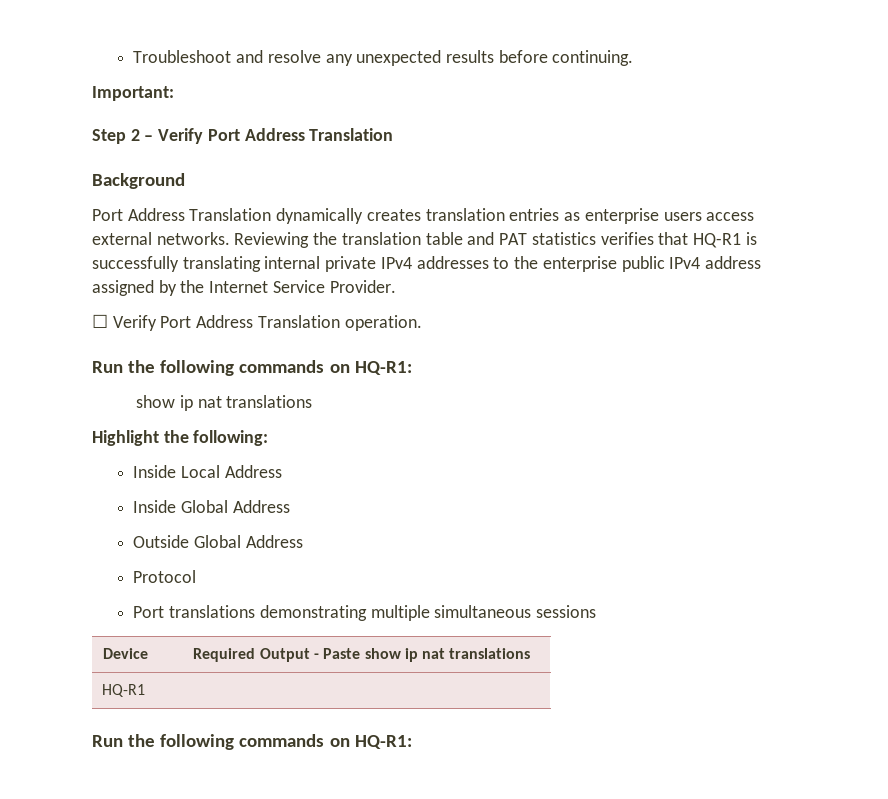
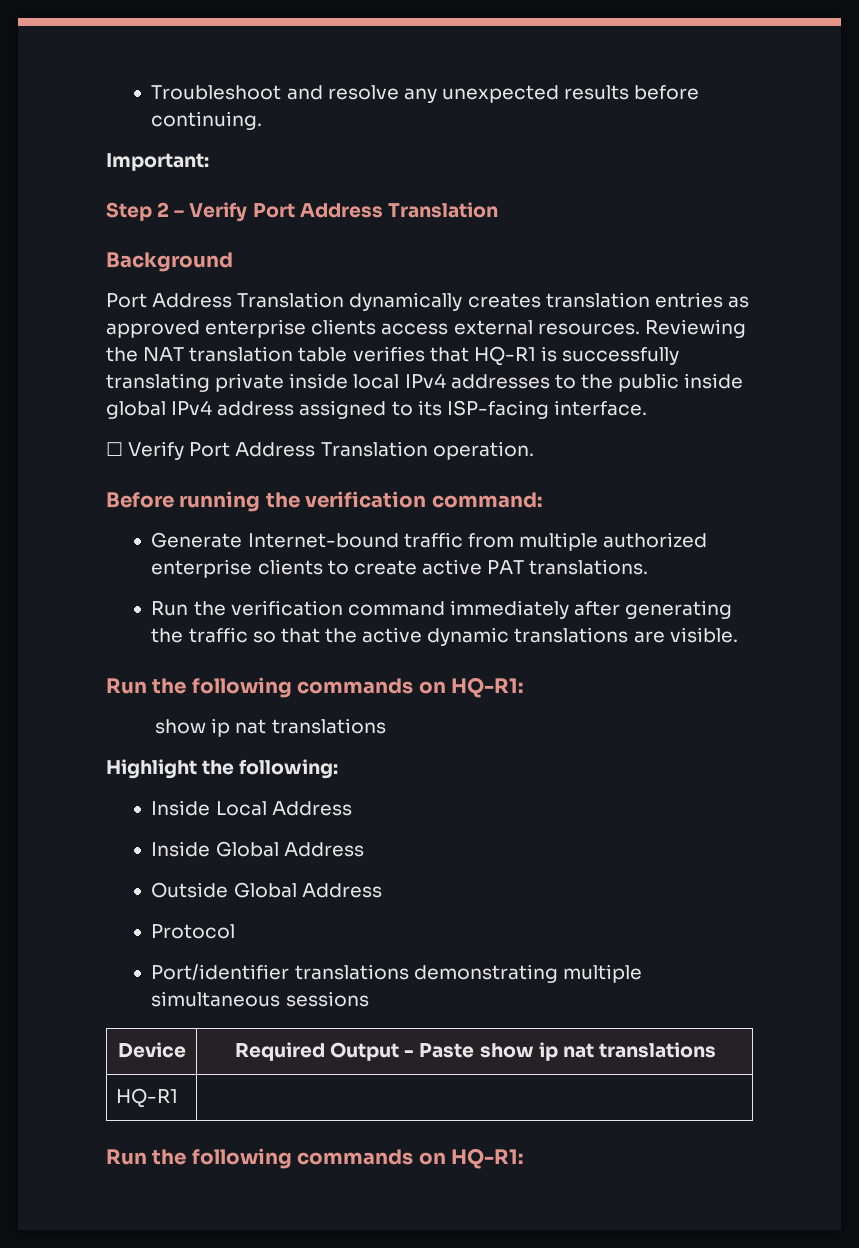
- Port Address Translation dynamically creates translation entries as enterprise users access external networks.
+ Port Address Translation dynamically creates translation entries as approved enterprise clients access external resources.
- Reviewing the translation table and PAT statistics verifies that HQ-R1 is successfully translating internal private IPv4 addresses to the enterprise public IPv4 address assigned by the Internet Service Provider.
+ Reviewing the NAT translation table verifies that HQ-R1 is successfully translating private inside local IPv4 addresses to the public inside global IPv4 address assigned to its ISP-facing interface.
+ Before running the verification command:
+ Generate Internet-bound traffic from multiple authorized enterprise clients to create active PAT translations.
+ Run the verification command immediately after generating the traffic so that the active dynamic translations are visible.
- Port translations demonstrating multiple simultaneous sessions
+ Port/identifier translations demonstrating multiple simultaneous sessions

